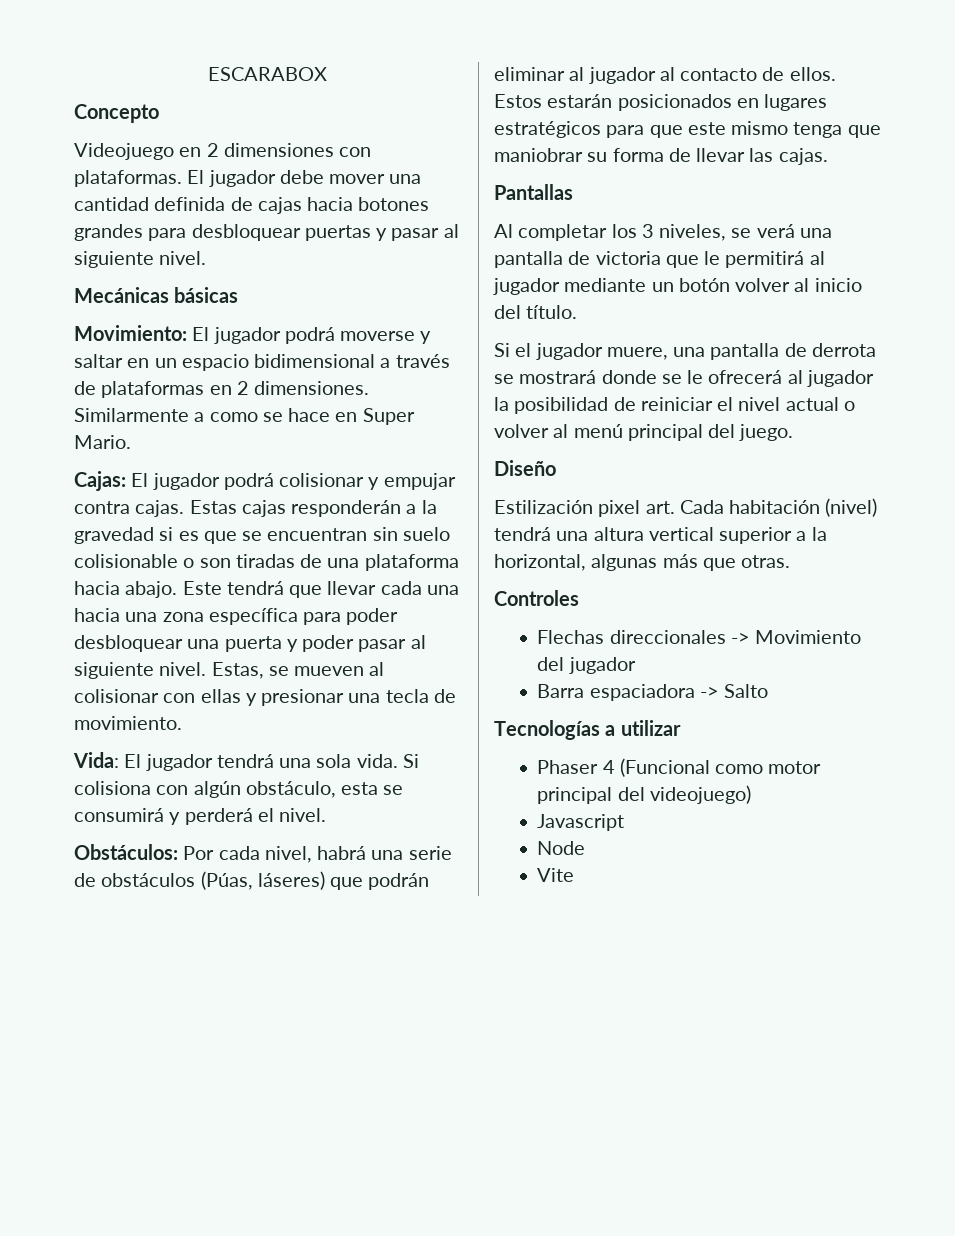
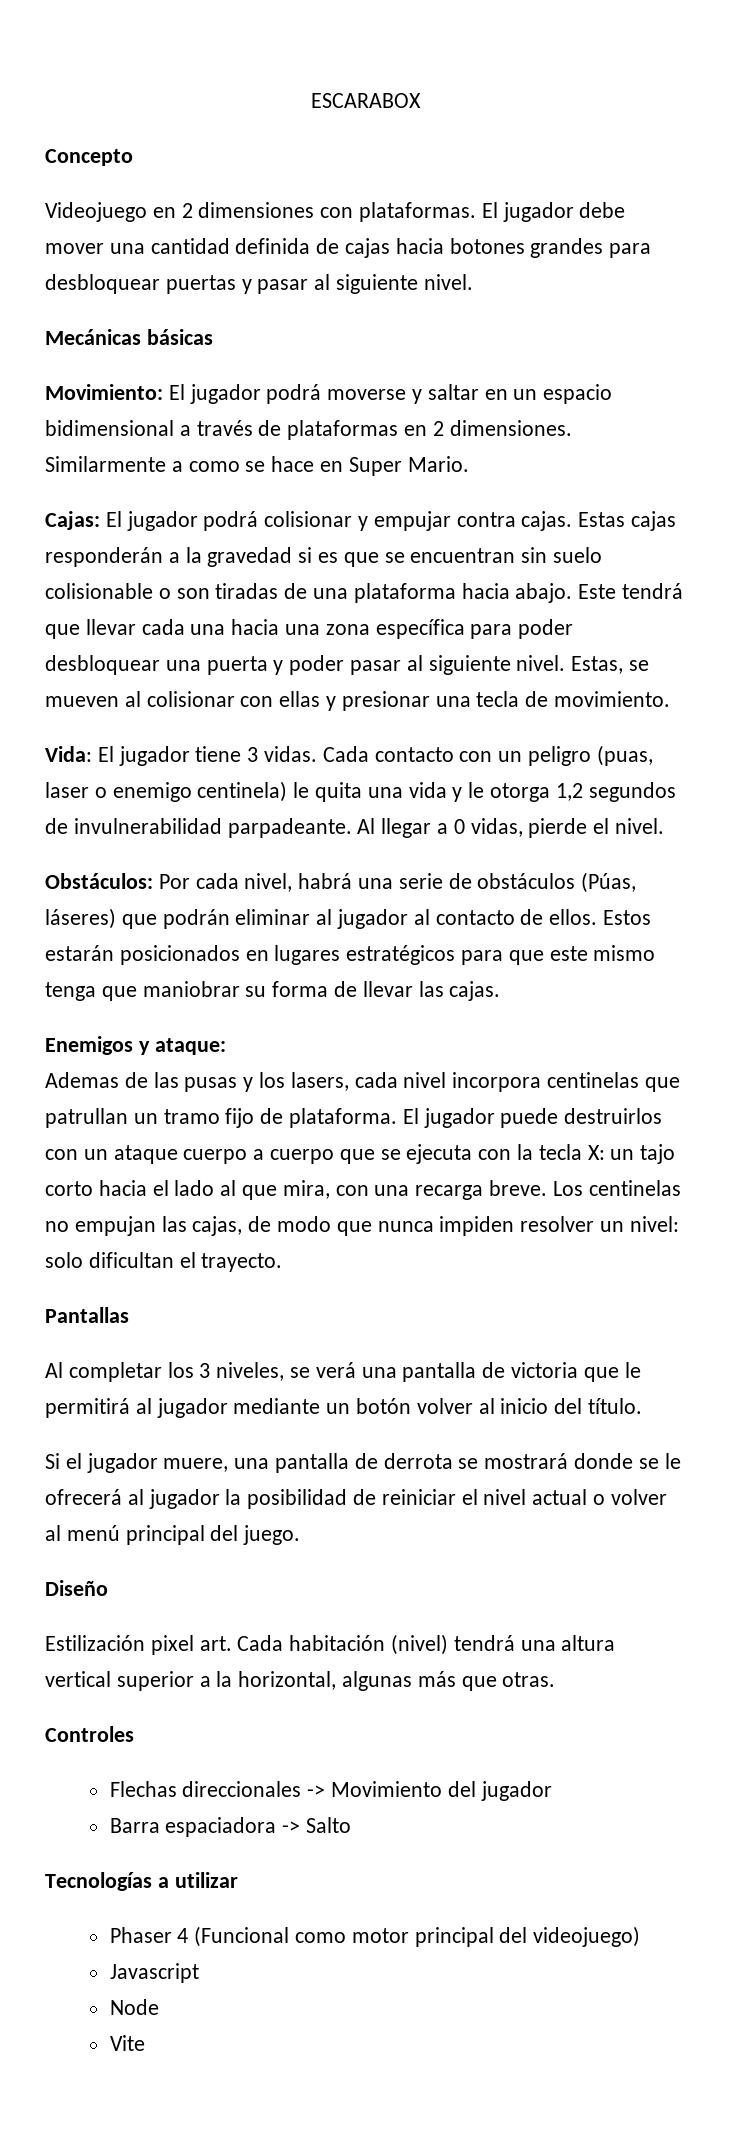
- Vida: El jugador tendrá una sola vida. Si colisiona con algún obstáculo, esta se consumirá y perderá el nivel.
+ Vida: El jugador tiene 3 vidas. Cada contacto con un peligro (puas, laser o enemigo centinela) le quita una vida y le otorga 1,2 segundos de invulnerabilidad parpadeante. Al llegar a 0 vidas, pierde el nivel.
+ Enemigos y ataque:
+ Ademas de las pusas y los lasers, cada nivel incorpora centinelas que patrullan un tramo fijo de plataforma. El jugador puede destruirlos con un ataque cuerpo a cuerpo que se ejecuta con la tecla X: un tajo corto hacia el lado al que mira, con una recarga breve. Los centinelas no empujan las cajas, de modo que nunca impiden resolver un nivel: solo dificultan el trayecto.

